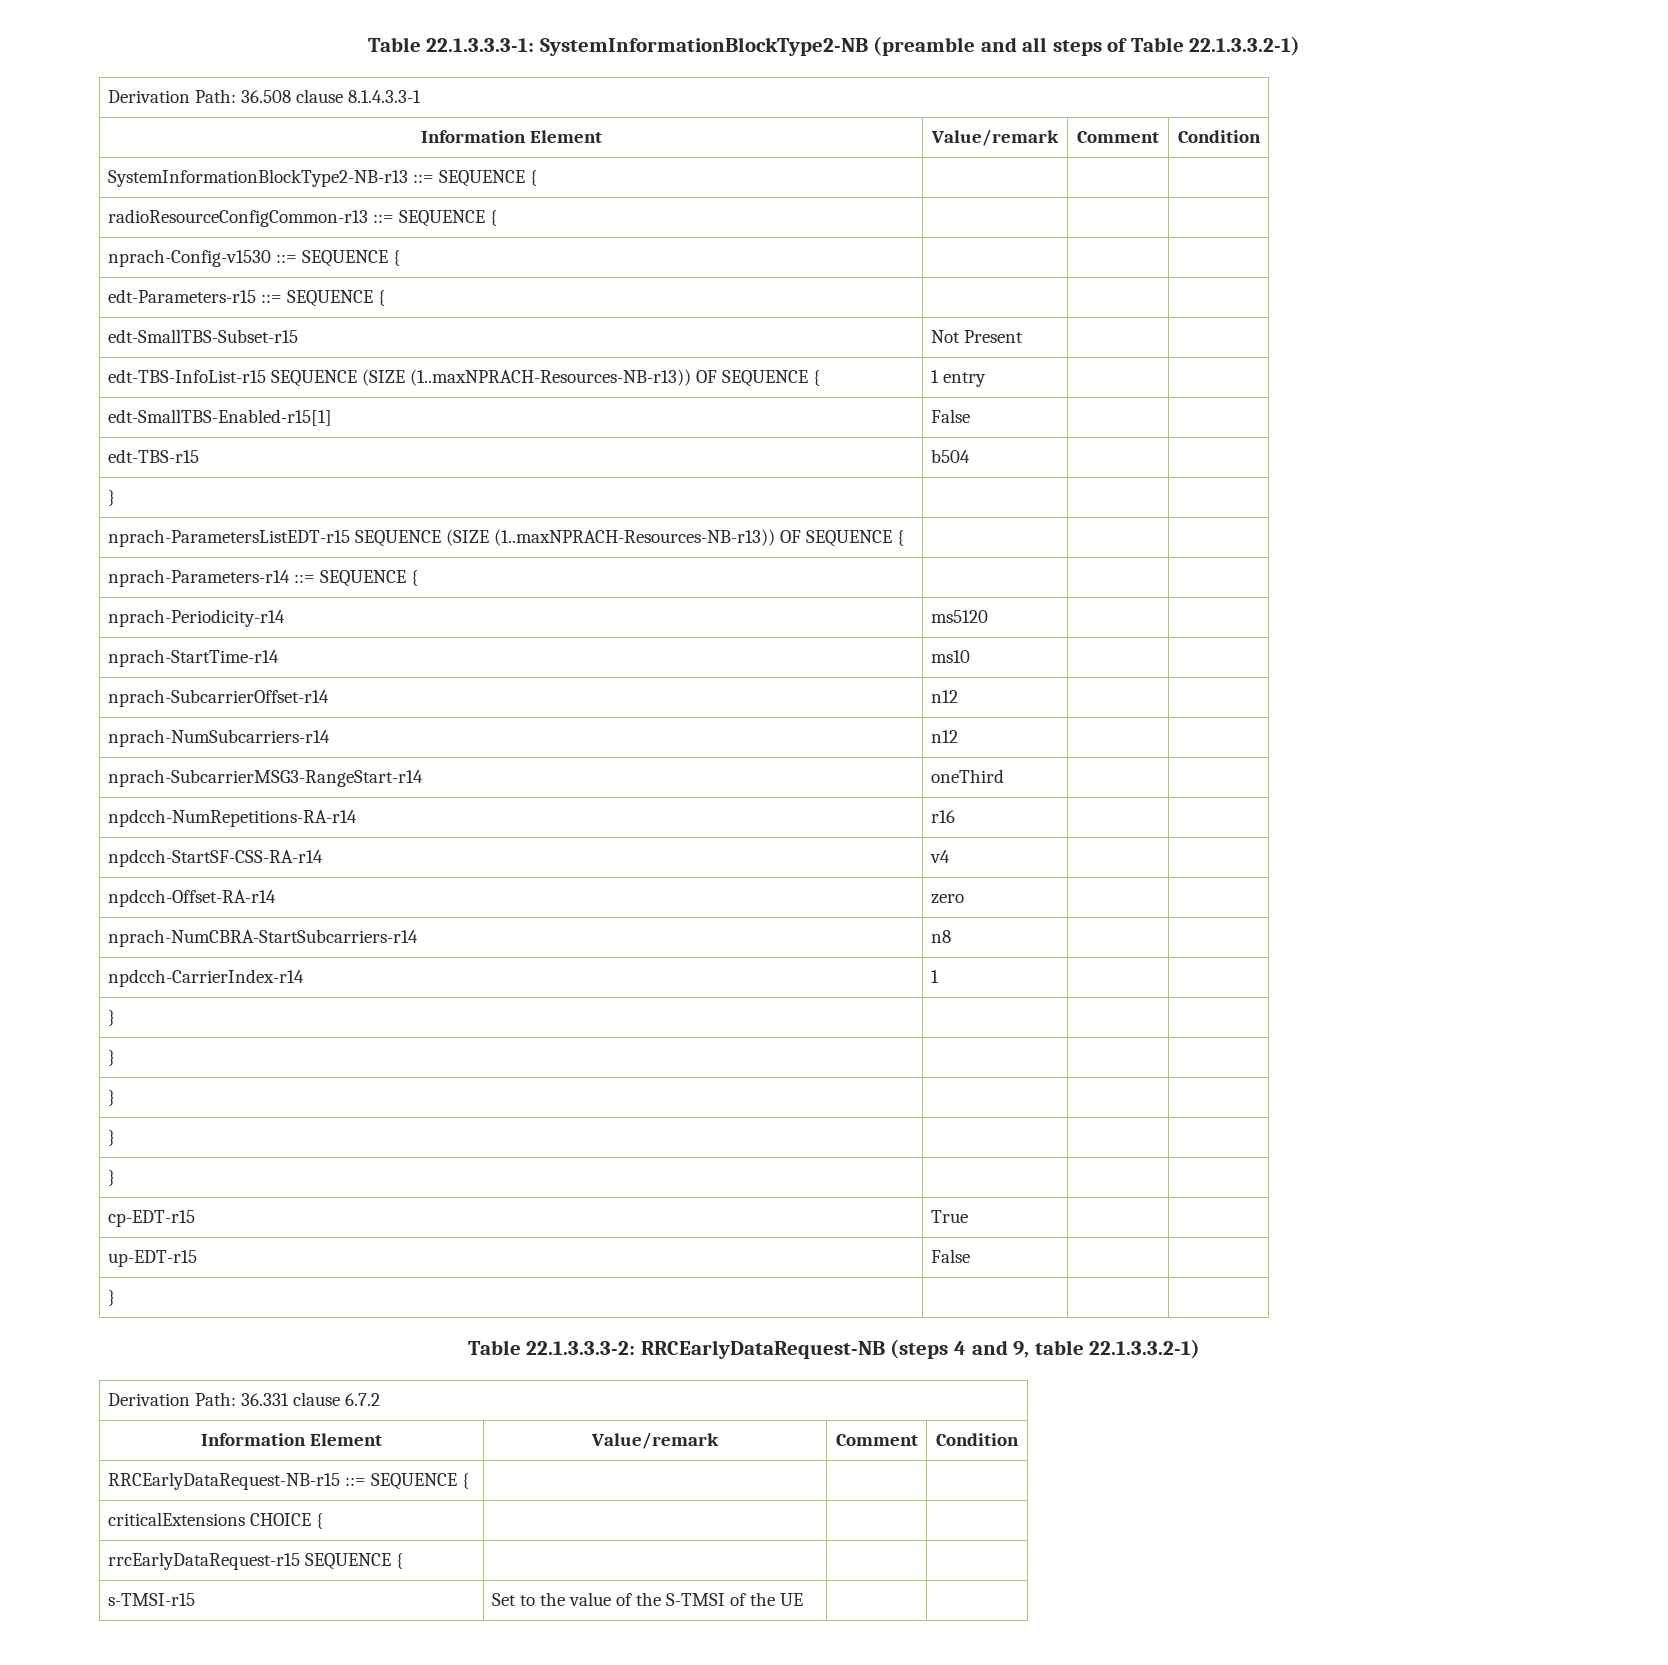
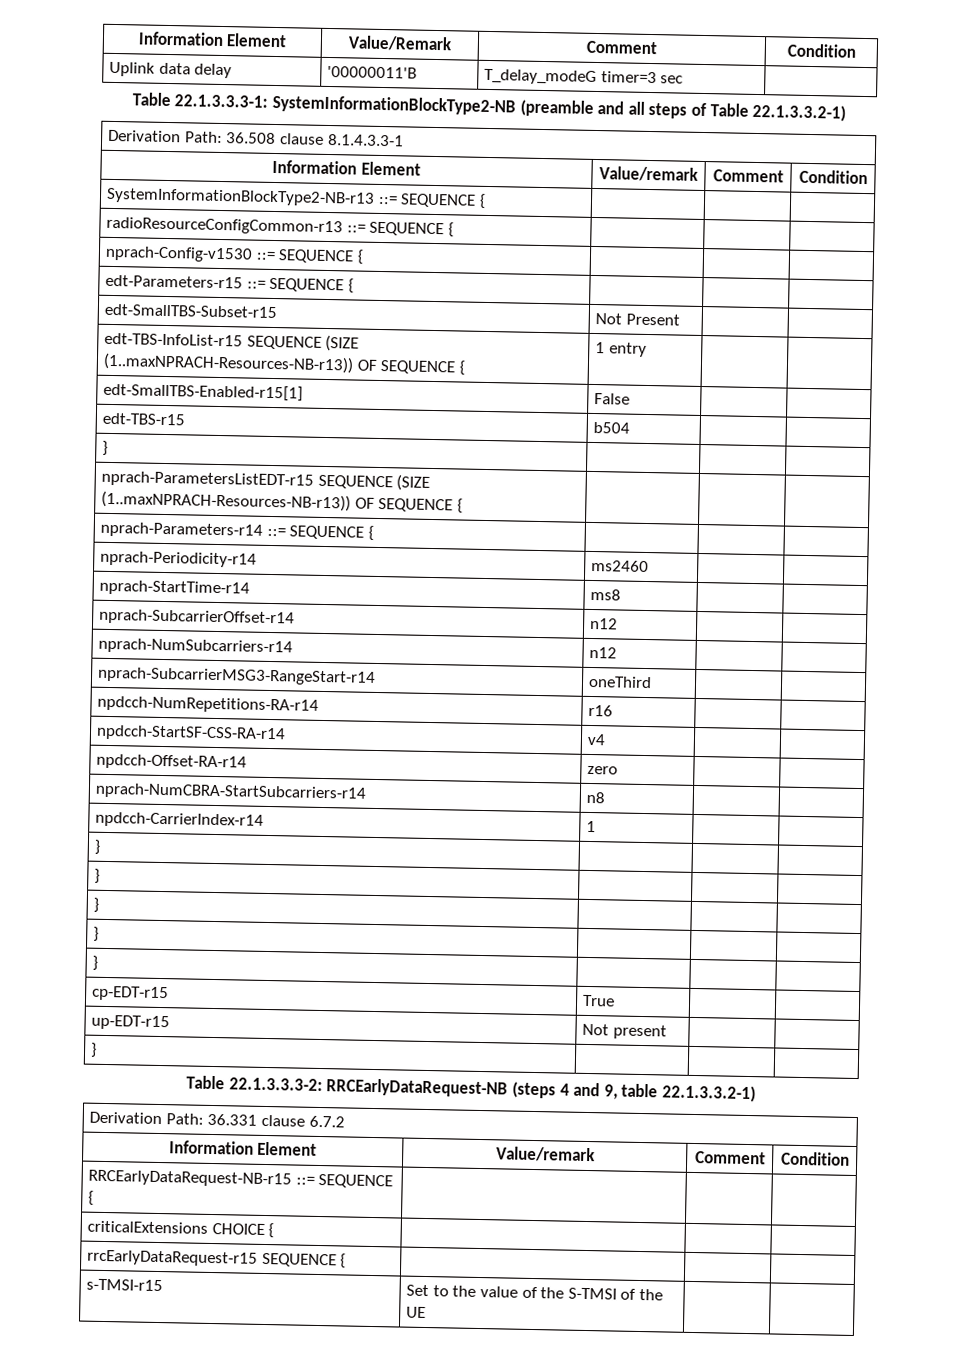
+ Information Element | Value/Remark | Comment | Condition
+ Uplink data delay | '00000011'B | T_delay_modeG timer=3 sec |
- nprach-Periodicity-r14 | ms5120 | |
+ nprach-Periodicity-r14 | ms2460 | |
- nprach-StartTime-r14 | ms10 | |
+ nprach-StartTime-r14 | ms8 | |
- up-EDT-r15 | False | |
+ up-EDT-r15 | Not present | |

